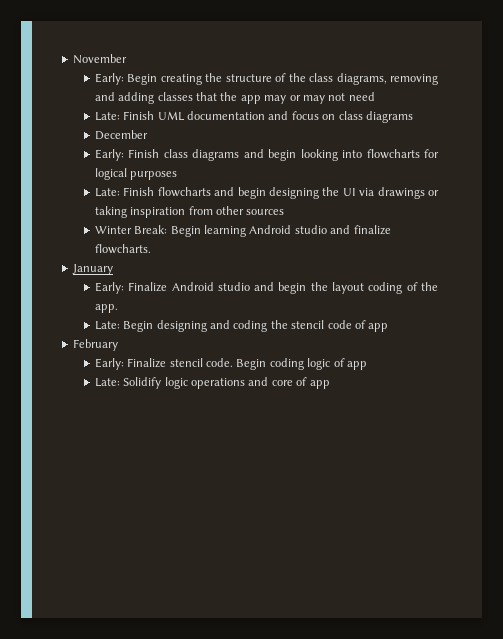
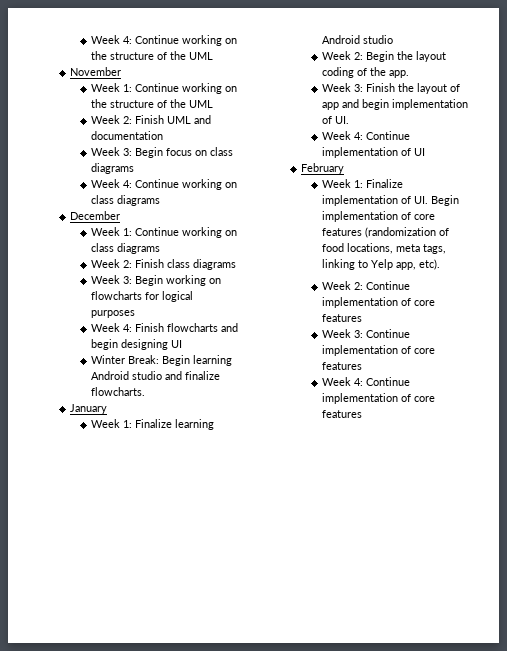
+ Week 4: Continue working on the structure of the UML
  November
- Early: Begin creating the structure of the class diagrams, removing and adding classes that the app may or may not need
- Late: Finish UML documentation and focus on class diagrams
+ Week 1: Continue working on the structure of the UML
+ Week 2: Finish UML and documentation
+ Week 3: Begin focus on class diagrams
+ Week 4: Continue working on class diagrams
  December
- Early: Finish class diagrams and begin looking into flowcharts for logical purposes
+ Week 1: Continue working on class diagrams
+ Week 2: Finish class diagrams
+ Week 3: Begin working on flowcharts for logical purposes
- Late: Finish flowcharts and begin designing the UI via drawings or taking inspiration from other sources
+ Week 4: Finish flowcharts and begin designing UI
- Early: Finalize Android studio and begin the layout coding of the app.
+ Week 1: Finalize learning Android studio
+ Week 2: Begin the layout coding of the app.
- Late: Begin designing and coding the stencil code of app
+ Week 3: Finish the layout of app and begin implementation of UI.
+ Week 4: Continue implementation of UI
  February
- Early: Finalize stencil code. Begin coding logic of app
- Late: Solidify logic operations and core of app
+ Week 1: Finalize implementation of UI. Begin implementation of core features (randomization of food locations, meta tags, linking to Yelp app, etc).
+ Week 2: Continue implementation of core features
+ Week 3: Continue implementation of core features
+ Week 4: Continue implementation of core features

